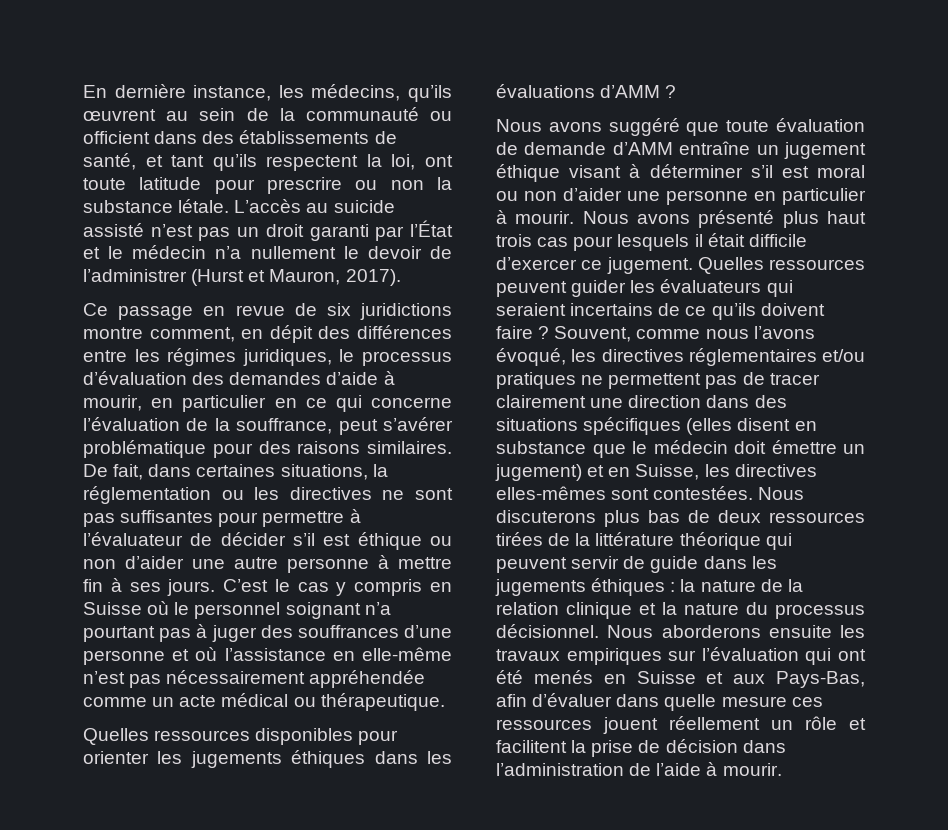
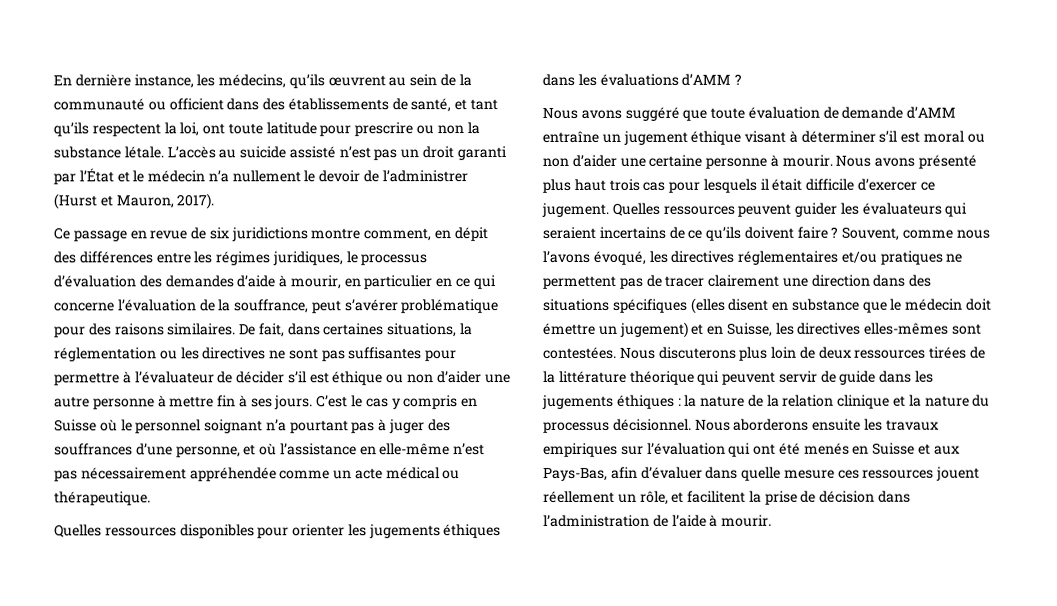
- C’est le cas y compris en Suisse où le personnel soignant n’a pourtant pas à juger des souffrances d’une personne et où l’assistance en elle-même n’est pas nécessairement appréhendée comme un acte médical ou thérapeutique.
+ C’est le cas y compris en Suisse où le personnel soignant n’a pourtant pas à juger des souffrances d’une personne, et où l’assistance en elle-même n’est pas nécessairement appréhendée comme un acte médical ou thérapeutique.
- Nous avons suggéré que toute évaluation de demande d’AMM entraîne un jugement éthique visant à déterminer s’il est moral ou non d’aider une personne en particulier à mourir.
+ Nous avons suggéré que toute évaluation de demande d’AMM entraîne un jugement éthique visant à déterminer s’il est moral ou non d’aider une certaine personne à mourir.
- Nous discuterons plus bas de deux ressources tirées de la littérature théorique qui peuvent servir de guide dans les jugements éthiques : la nature de la relation clinique et la nature du processus décisionnel.
+ Nous discuterons plus loin de deux ressources tirées de la littérature théorique qui peuvent servir de guide dans les jugements éthiques : la nature de la relation clinique et la nature du processus décisionnel.
- Nous aborderons ensuite les travaux empiriques sur l’évaluation qui ont été menés en Suisse et aux Pays-Bas, afin d’évaluer dans quelle mesure ces ressources jouent réellement un rôle et facilitent la prise de décision dans l’administration de l’aide à mourir.
+ Nous aborderons ensuite les travaux empiriques sur l’évaluation qui ont été menés en Suisse et aux Pays-Bas, afin d’évaluer dans quelle mesure ces ressources jouent réellement un rôle, et facilitent la prise de décision dans l’administration de l’aide à mourir.

